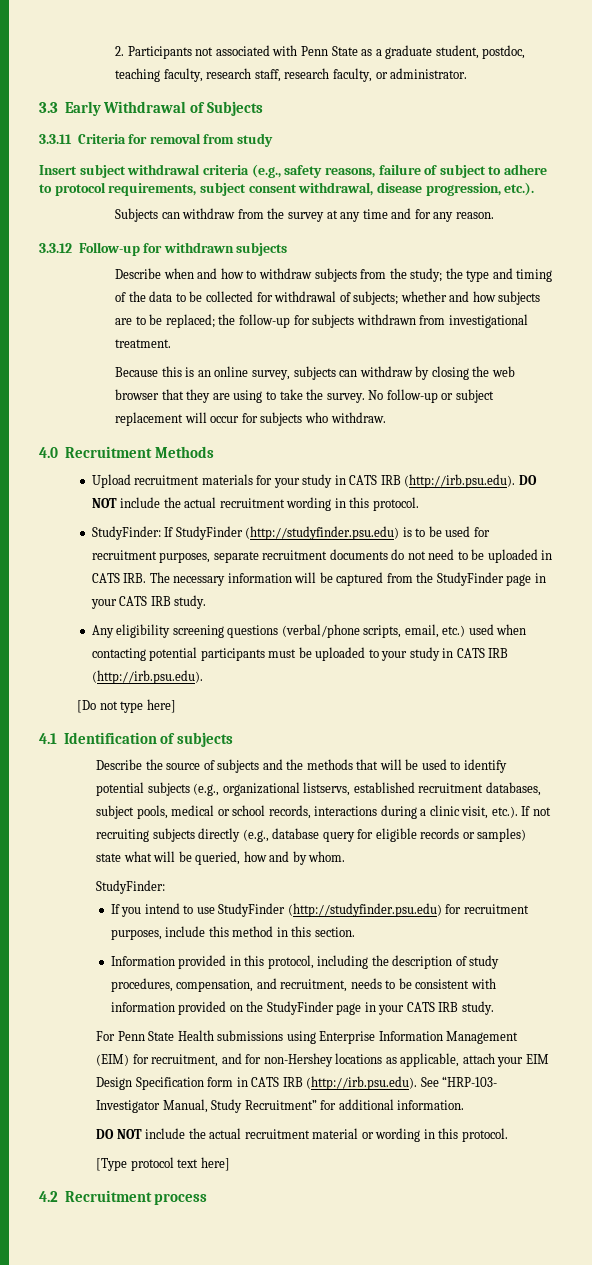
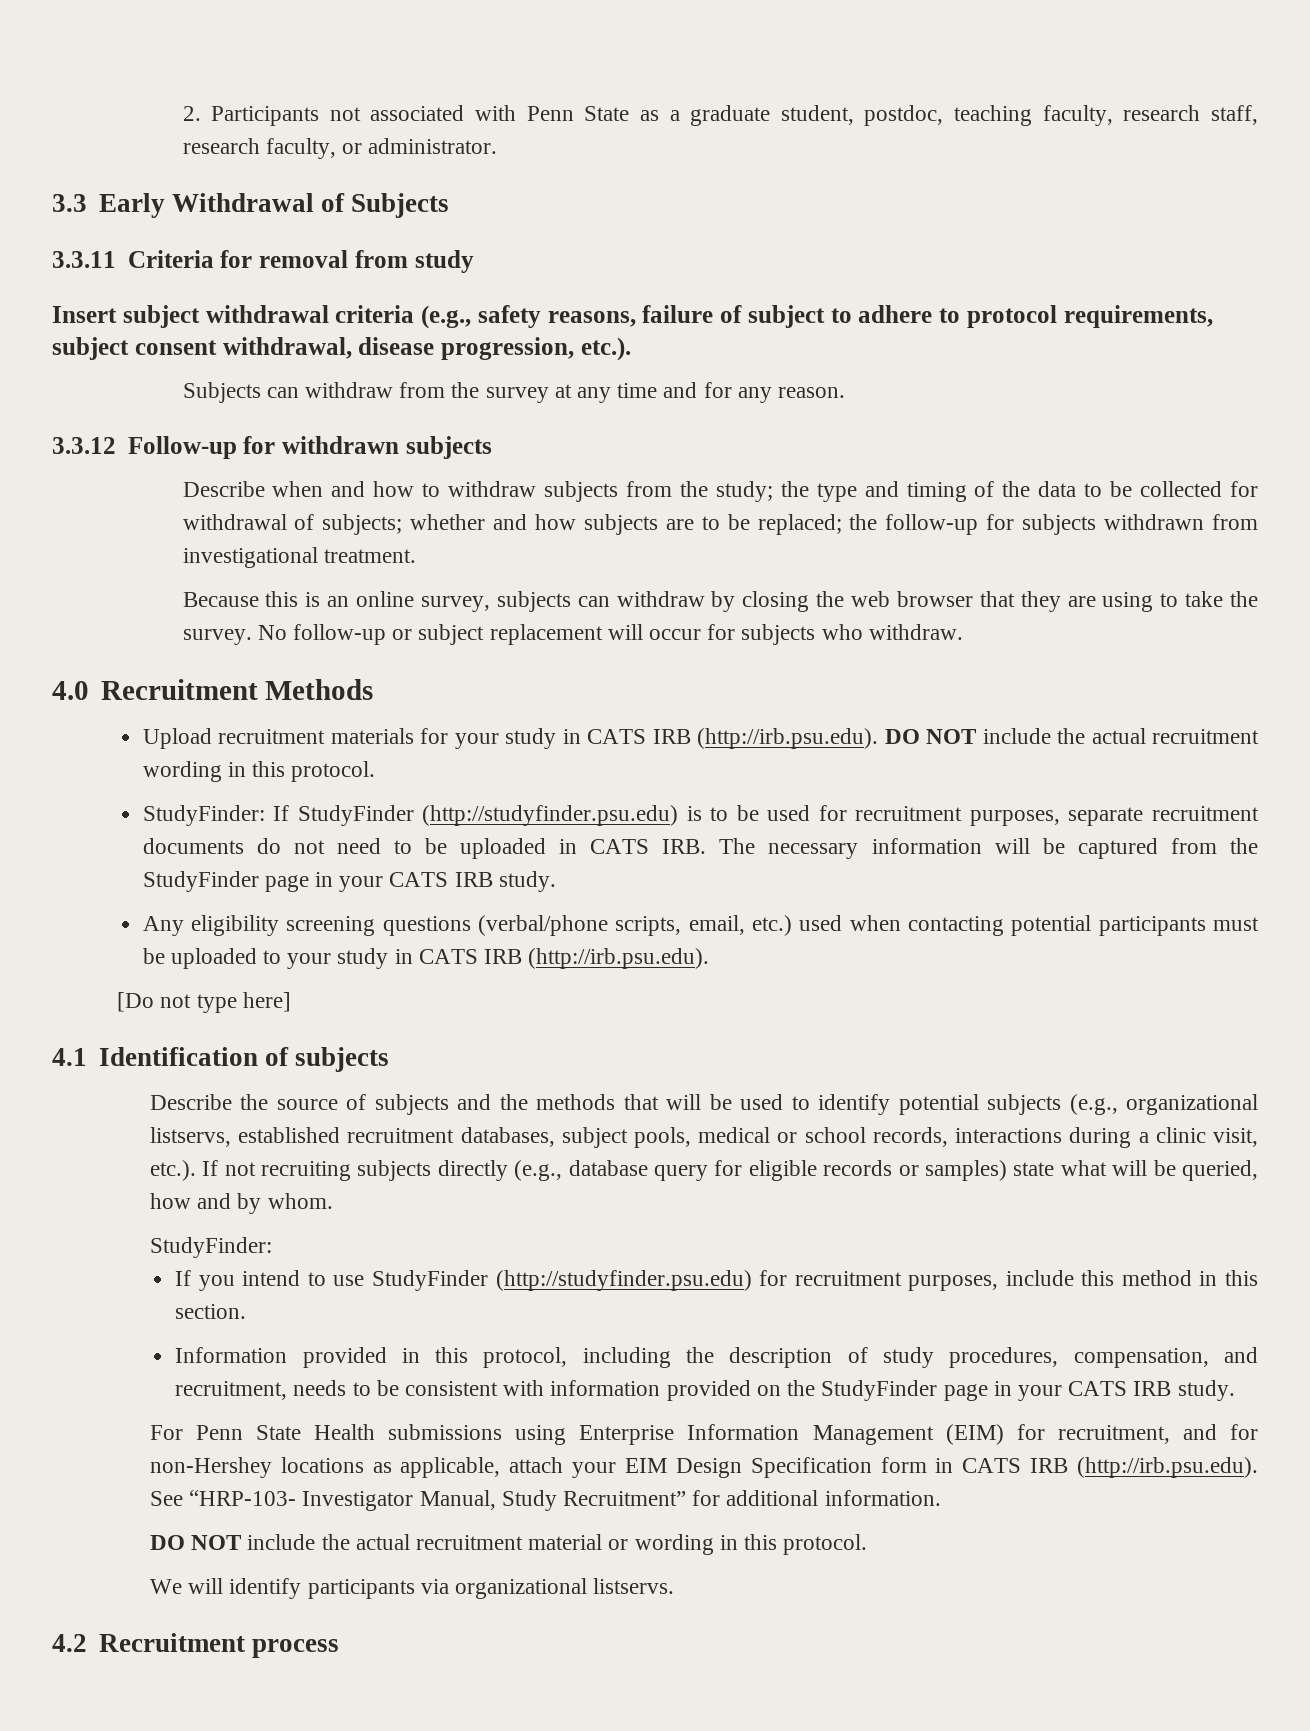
- [Type protocol text here]
+ We will identify participants via organizational listservs.

